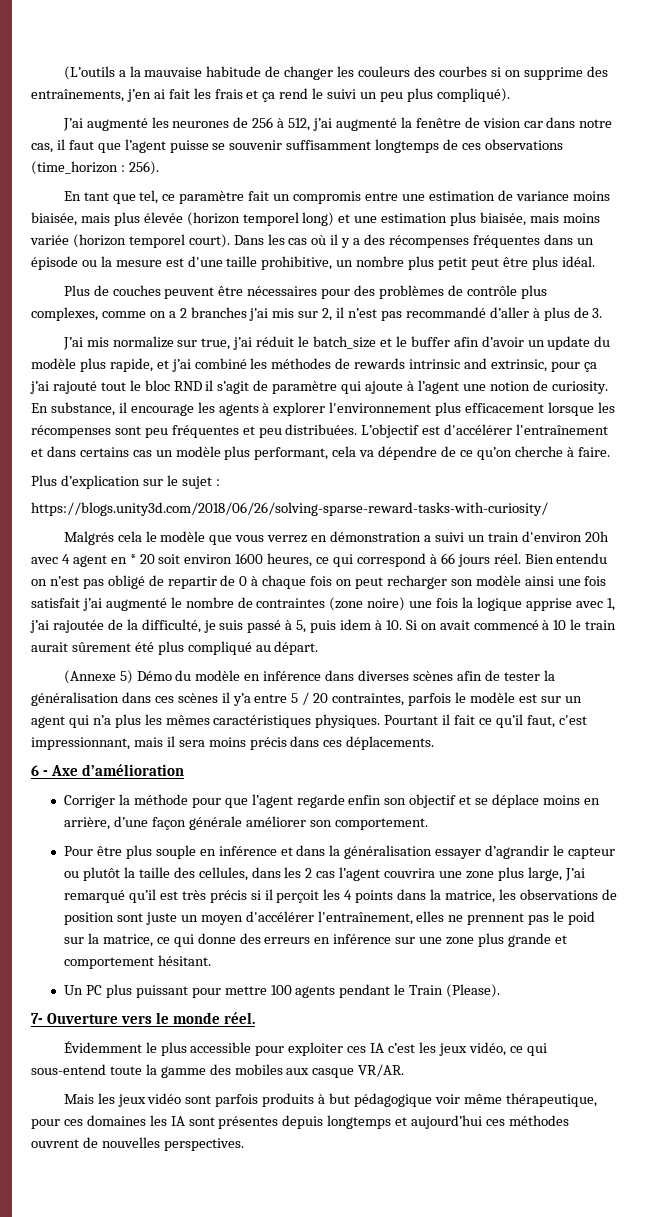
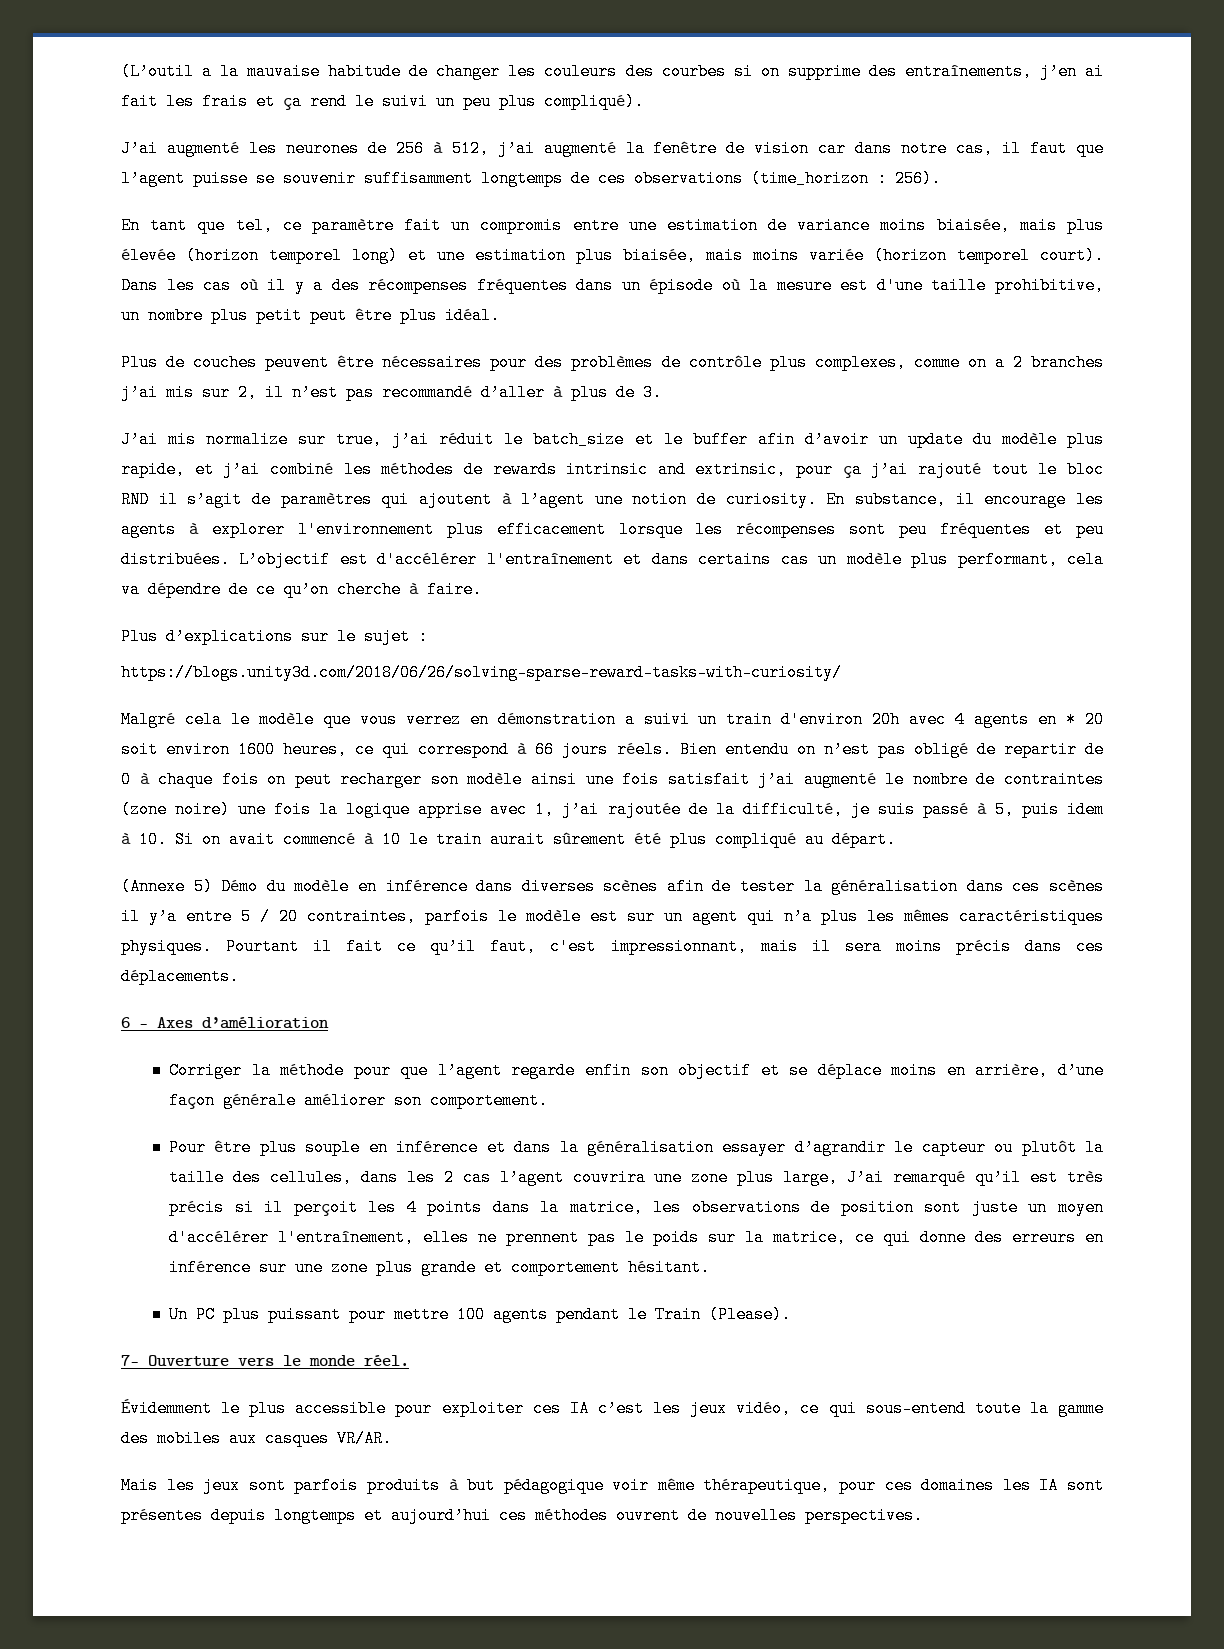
- (L’outils a la mauvaise habitude de changer les couleurs des courbes si on supprime des entraînements, j’en ai fait les frais et ça rend le suivi un peu plus compliqué).
+ (L’outil a la mauvaise habitude de changer les couleurs des courbes si on supprime des entraînements, j’en ai fait les frais et ça rend le suivi un peu plus compliqué).
- Dans les cas où il y a des récompenses fréquentes dans un épisode ou la mesure est d'une taille prohibitive, un nombre plus petit peut être plus idéal.
+ Dans les cas où il y a des récompenses fréquentes dans un épisode où la mesure est d'une taille prohibitive, un nombre plus petit peut être plus idéal.
- J’ai mis normalize sur true, j’ai réduit le batch_size et le buffer afin d’avoir un update du modèle plus rapide, et j’ai combiné les méthodes de rewards intrinsic and extrinsic, pour ça j’ai rajouté tout le bloc RND il s’agit de paramètre qui ajoute à l’agent une notion de curiosity.
+ J’ai mis normalize sur true, j’ai réduit le batch_size et le buffer afin d’avoir un update du modèle plus rapide, et j’ai combiné les méthodes de rewards intrinsic and extrinsic, pour ça j’ai rajouté tout le bloc RND il s’agit de paramètres qui ajoutent à l’agent une notion de curiosity.
- Plus d’explication sur le sujet :
+ Plus d’explications sur le sujet :
- Malgrés cela le modèle que vous verrez en démonstration a suivi un train d'environ 20h avec 4 agent en * 20 soit environ 1600 heures, ce qui correspond à 66 jours réel.
+ Malgré cela le modèle que vous verrez en démonstration a suivi un train d'environ 20h avec 4 agents en * 20 soit environ 1600 heures, ce qui correspond à 66 jours réels.
- 6 - Axe d’amélioration
+ 6 - Axes d’amélioration
- Pour être plus souple en inférence et dans la généralisation essayer d’agrandir le capteur ou plutôt la taille des cellules, dans les 2 cas l’agent couvrira une zone plus large, J’ai remarqué qu’il est très précis si il perçoit les 4 points dans la matrice, les observations de position sont juste un moyen d'accélérer l'entraînement, elles ne prennent pas le poid sur la matrice, ce qui donne des erreurs en inférence sur une zone plus grande et comportement hésitant.
+ Pour être plus souple en inférence et dans la généralisation essayer d’agrandir le capteur ou plutôt la taille des cellules, dans les 2 cas l’agent couvrira une zone plus large, J’ai remarqué qu’il est très précis si il perçoit les 4 points dans la matrice, les observations de position sont juste un moyen d'accélérer l'entraînement, elles ne prennent pas le poids sur la matrice, ce qui donne des erreurs en inférence sur une zone plus grande et comportement hésitant.
- Évidemment le plus accessible pour exploiter ces IA c’est les jeux vidéo, ce qui sous-entend toute la gamme des mobiles aux casque VR/AR.
+ Évidemment le plus accessible pour exploiter ces IA c’est les jeux vidéo, ce qui sous-entend toute la gamme des mobiles aux casques VR/AR.
- Mais les jeux vidéo sont parfois produits à but pédagogique voir même thérapeutique, pour ces domaines les IA sont présentes depuis longtemps et aujourd’hui ces méthodes ouvrent de nouvelles perspectives.
+ Mais les jeux sont parfois produits à but pédagogique voir même thérapeutique, pour ces domaines les IA sont présentes depuis longtemps et aujourd’hui ces méthodes ouvrent de nouvelles perspectives.

